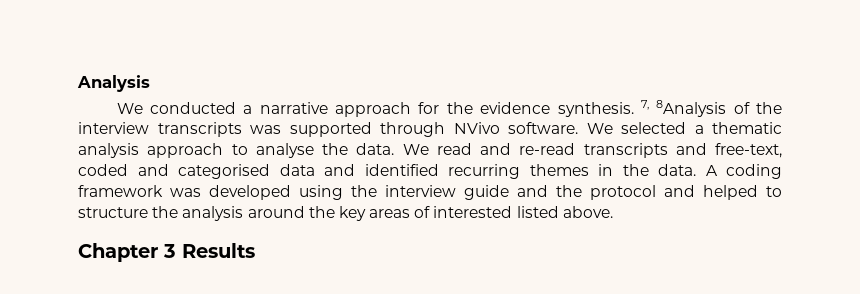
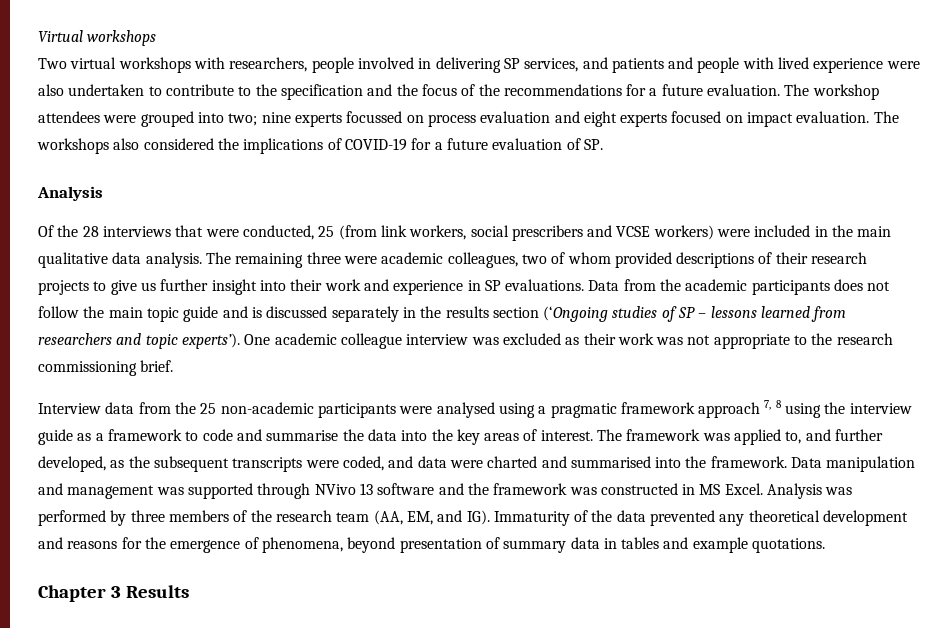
+ Virtual workshops
+ Two virtual workshops with researchers, people involved in delivering SP services, and patients and people with lived experience were also undertaken to contribute to the specification and the focus of the recommendations for a future evaluation. The workshop attendees were grouped into two; nine experts focussed on process evaluation and eight experts focused on impact evaluation. The workshops also considered the implications of COVID-19 for a future evaluation of SP.
  Analysis
- We conducted a narrative approach for the evidence synthesis. 7, 8Analysis of the interview transcripts was supported through NVivo software. We selected a thematic analysis approach to analyse the data. We read and re-read transcripts and free-text, coded and categorised data and identified recurring themes in the data. A coding framework was developed using the interview guide and the protocol and helped to structure the analysis around the key areas of interested listed above.
+ Of the 28 interviews that were conducted, 25 (from link workers, social prescribers and VCSE workers) were included in the main qualitative data analysis. The remaining three were academic colleagues, two of whom provided descriptions of their research projects to give us further insight into their work and experience in SP evaluations. Data from the academic participants does not follow the main topic guide and is discussed separately in the results section (‘Ongoing studies of SP – lessons learned from researchers and topic experts’). One academic colleague interview was excluded as their work was not appropriate to the research commissioning brief.
+ Interview data from the 25 non-academic participants were analysed using a pragmatic framework approach 7, 8 using the interview guide as a framework to code and summarise the data into the key areas of interest. The framework was applied to, and further developed, as the subsequent transcripts were coded, and data were charted and summarised into the framework. Data manipulation and management was supported through NVivo 13 software and the framework was constructed in MS Excel. Analysis was performed by three members of the research team (AA, EM, and IG). Immaturity of the data prevented any theoretical development and reasons for the emergence of phenomena, beyond presentation of summary data in tables and example quotations.

